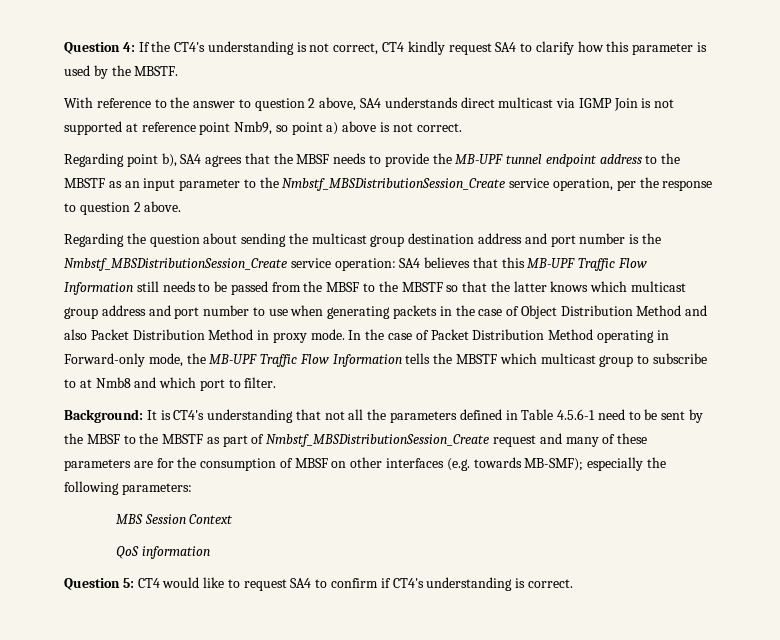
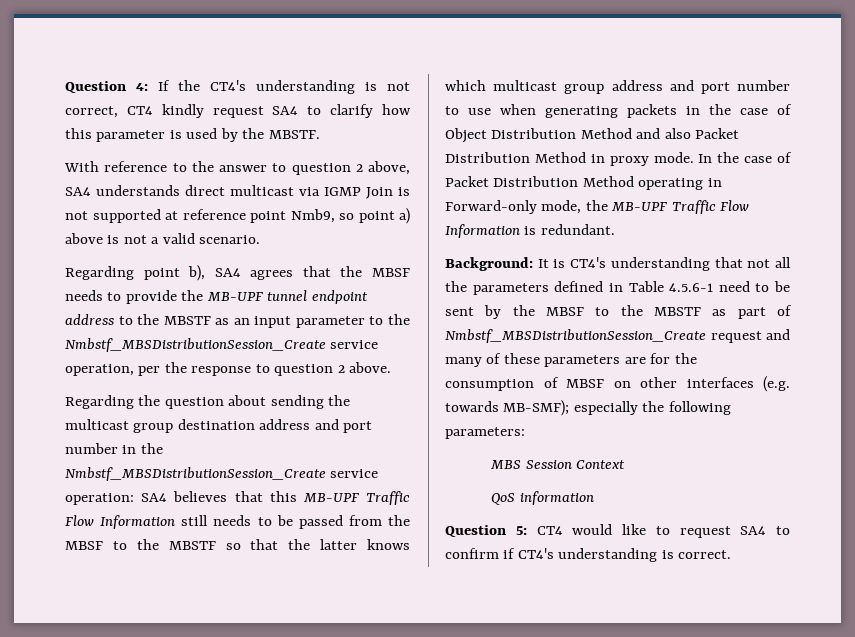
- With reference to the answer to question 2 above, SA4 understands direct multicast via IGMP Join is not supported at reference point Nmb9, so point a) above is not correct.
+ With reference to the answer to question 2 above, SA4 understands direct multicast via IGMP Join is not supported at reference point Nmb9, so point a) above is not a valid scenario.
- Regarding the question about sending the multicast group destination address and port number is the Nmbstf_MBSDistributionSession_Create service operation:
+ Regarding the question about sending the multicast group destination address and port number in the Nmbstf_MBSDistributionSession_Create service operation:
- In the case of Packet Distribution Method operating in Forward-only mode, the MB-UPF Traffic Flow Information tells the MBSTF which multicast group to subscribe to at Nmb8 and which port to filter.
+ In the case of Packet Distribution Method operating in Forward-only mode, the MB-UPF Traffic Flow Information is redundant.

